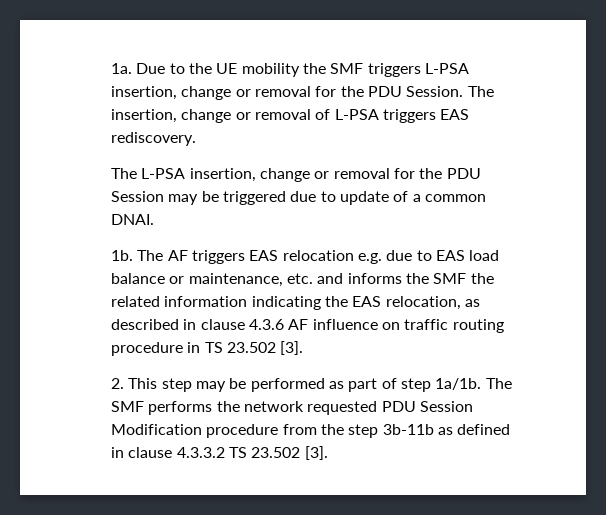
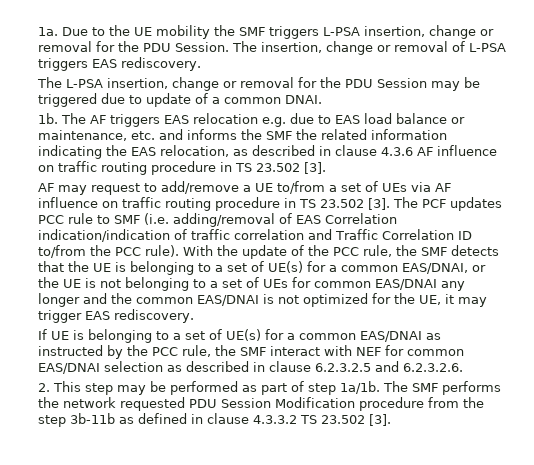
+ AF may request to add/remove a UE to/from a set of UEs via AF influence on traffic routing procedure in TS 23.502 [3]. The PCF updates PCC rule to SMF (i.e. adding/removal of EAS Correlation indication/indication of traffic correlation and Traffic Correlation ID to/from the PCC rule). With the update of the PCC rule, the SMF detects that the UE is belonging to a set of UE(s) for a common EAS/DNAI, or the UE is not belonging to a set of UEs for common EAS/DNAI any longer and the common EAS/DNAI is not optimized for the UE, it may trigger EAS rediscovery.
+ If UE is belonging to a set of UE(s) for a common EAS/DNAI as instructed by the PCC rule, the SMF interact with NEF for common EAS/DNAI selection as described in clause 6.2.3.2.5 and 6.2.3.2.6.

